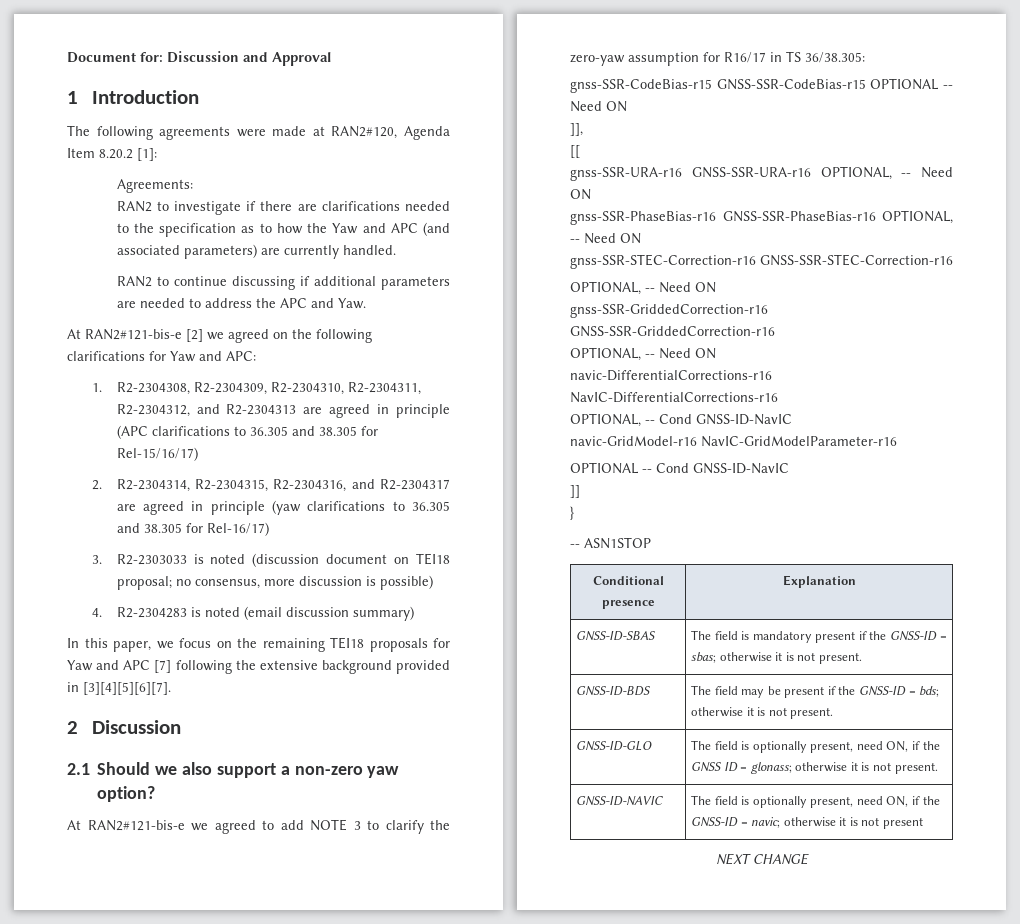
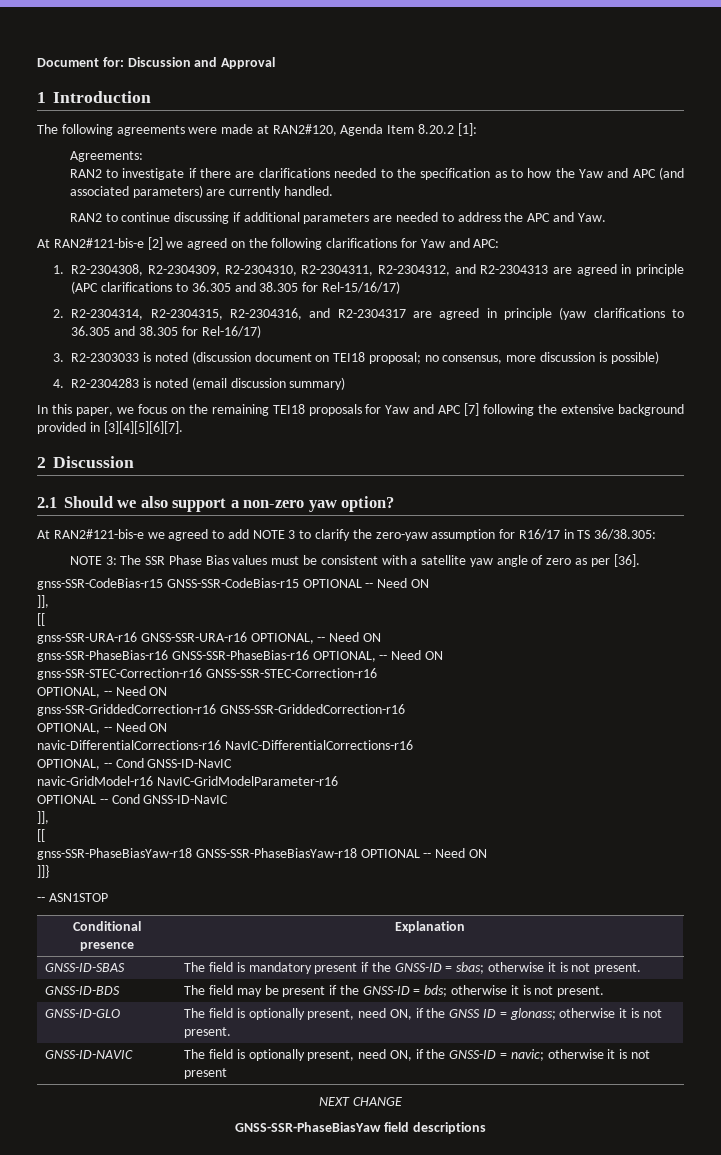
+ NOTE 3: The SSR Phase Bias values must be consistent with a satellite yaw angle of zero as per [36].
  OPTIONAL -- Cond GNSS-ID-NavIC
- ]]
- }
+ ]],
+ [[
+ gnss-SSR-PhaseBiasYaw-r18 GNSS-SSR-PhaseBiasYaw-r18 OPTIONAL -- Need ON
+ ]]}
+ GNSS-SSR-PhaseBiasYaw field descriptions

